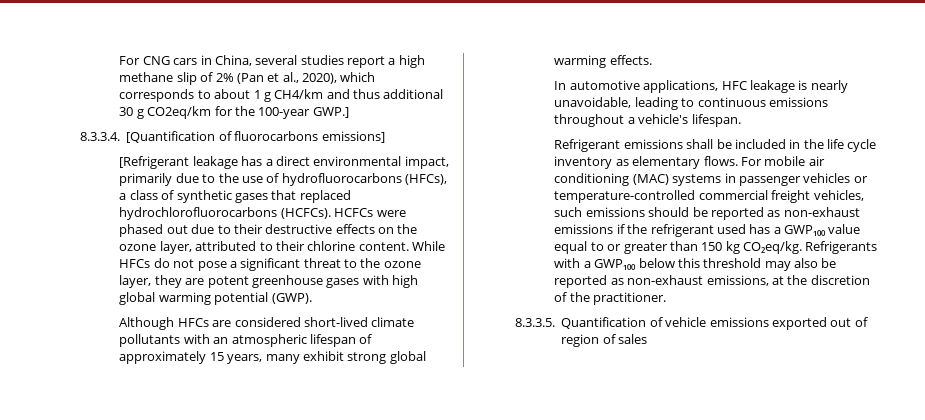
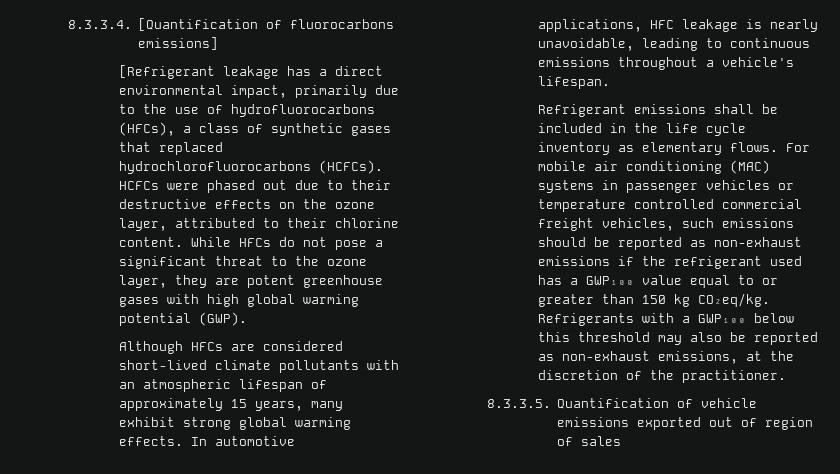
- For CNG cars in China, several studies report a high methane slip of 2% (Pan et al., 2020), which corresponds to about 1 g CH4/km and thus additional 30 g CO2eq/km for the 100-year GWP.]
- Although HFCs are considered short-lived climate pollutants with an atmospheric lifespan of approximately 15 years, many exhibit strong global warming effects.
- In automotive applications, HFC leakage is nearly unavoidable, leading to continuous emissions throughout a vehicle's lifespan.
+ Although HFCs are considered short-lived climate pollutants with an atmospheric lifespan of approximately 15 years, many exhibit strong global warming effects. In automotive applications, HFC leakage is nearly unavoidable, leading to continuous emissions throughout a vehicle's lifespan.
- For mobile air conditioning (MAC) systems in passenger vehicles or temperature-controlled commercial freight vehicles, such emissions should be reported as non-exhaust emissions if the refrigerant used has a GWP₁₀₀ value equal to or greater than 150 kg CO₂eq/kg.
+ For mobile air conditioning (MAC) systems in passenger vehicles or temperature controlled commercial freight vehicles, such emissions should be reported as non-exhaust emissions if the refrigerant used has a GWP₁₀₀ value equal to or greater than 150 kg CO₂eq/kg.

